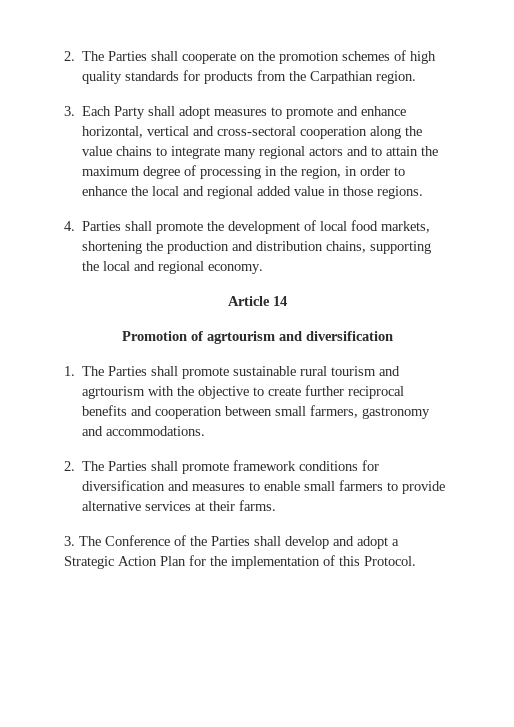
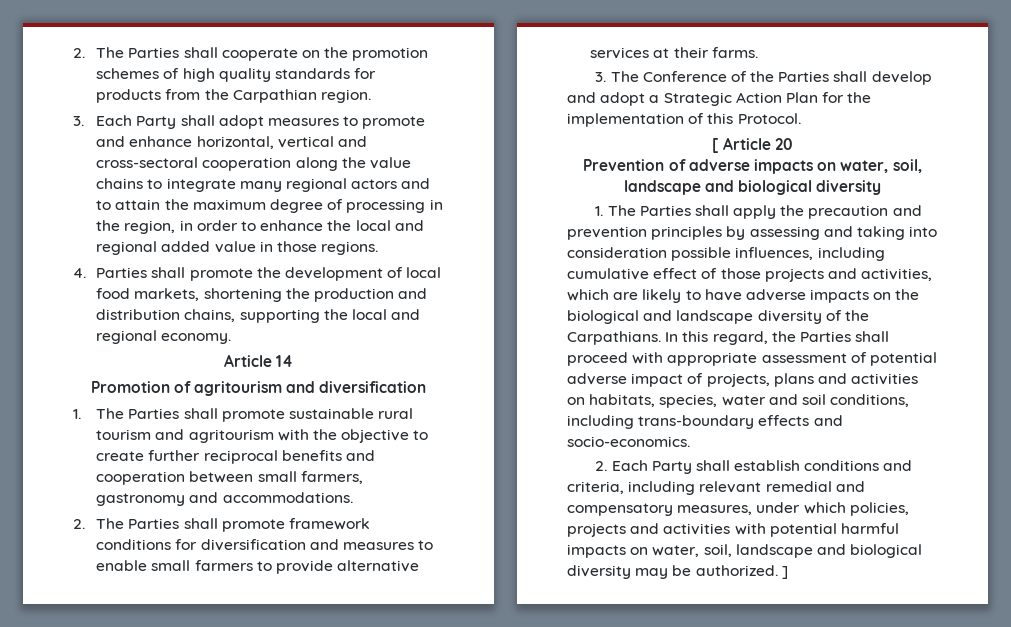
- Promotion of agrtourism and diversification
+ Promotion of agritourism and diversification
- 1. The Parties shall promote sustainable rural tourism and agrtourism with the objective to create further reciprocal benefits and cooperation between small farmers, gastronomy and accommodations.
+ 1. The Parties shall promote sustainable rural tourism and agritourism with the objective to create further reciprocal benefits and cooperation between small farmers, gastronomy and accommodations.
+ [ Article 20
+ Prevention of adverse impacts on water, soil, landscape and biological diversity
+ 1. The Parties shall apply the precaution and prevention principles by assessing and taking into consideration possible influences, including cumulative effect of those projects and activities, which are likely to have adverse impacts on the biological and landscape diversity of the Carpathians. In this regard, the Parties shall proceed with appropriate assessment of potential adverse impact of projects, plans and activities on habitats, species, water and soil conditions, including trans-boundary effects and socio-economics.
+ 2. Each Party shall establish conditions and criteria, including relevant remedial and compensatory measures, under which policies, projects and activities with potential harmful impacts on water, soil, landscape and biological diversity may be authorized. ]

